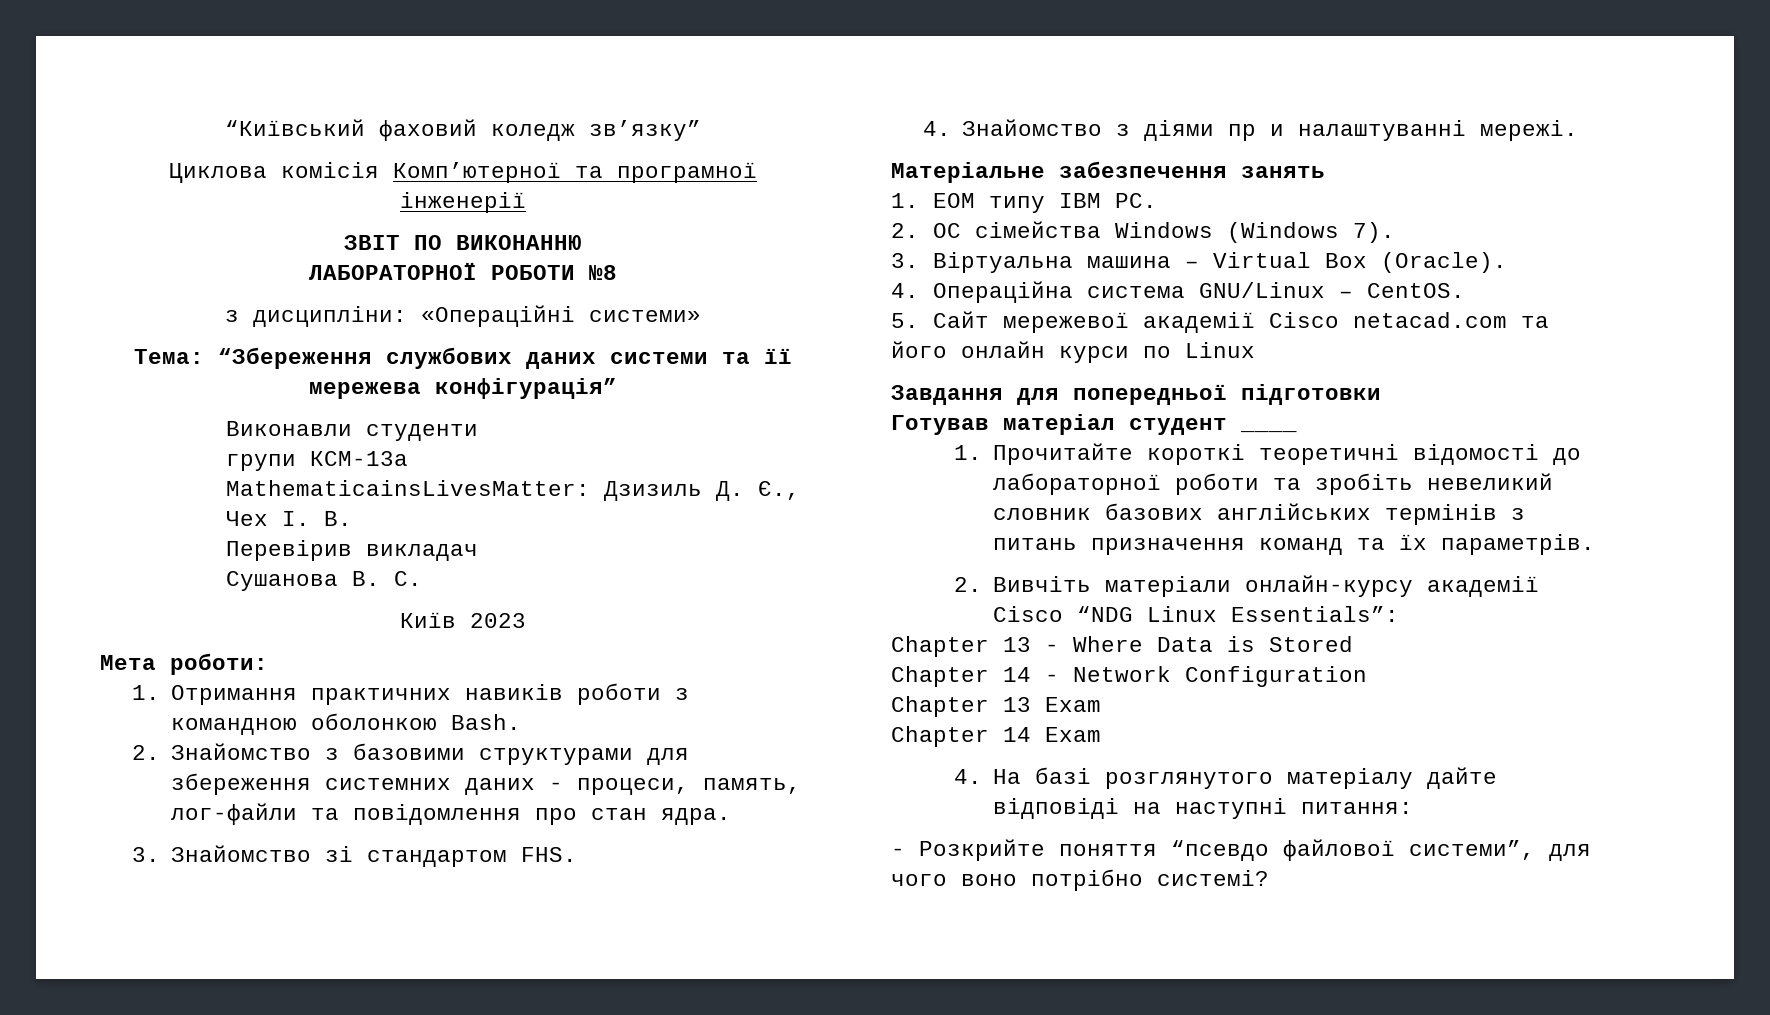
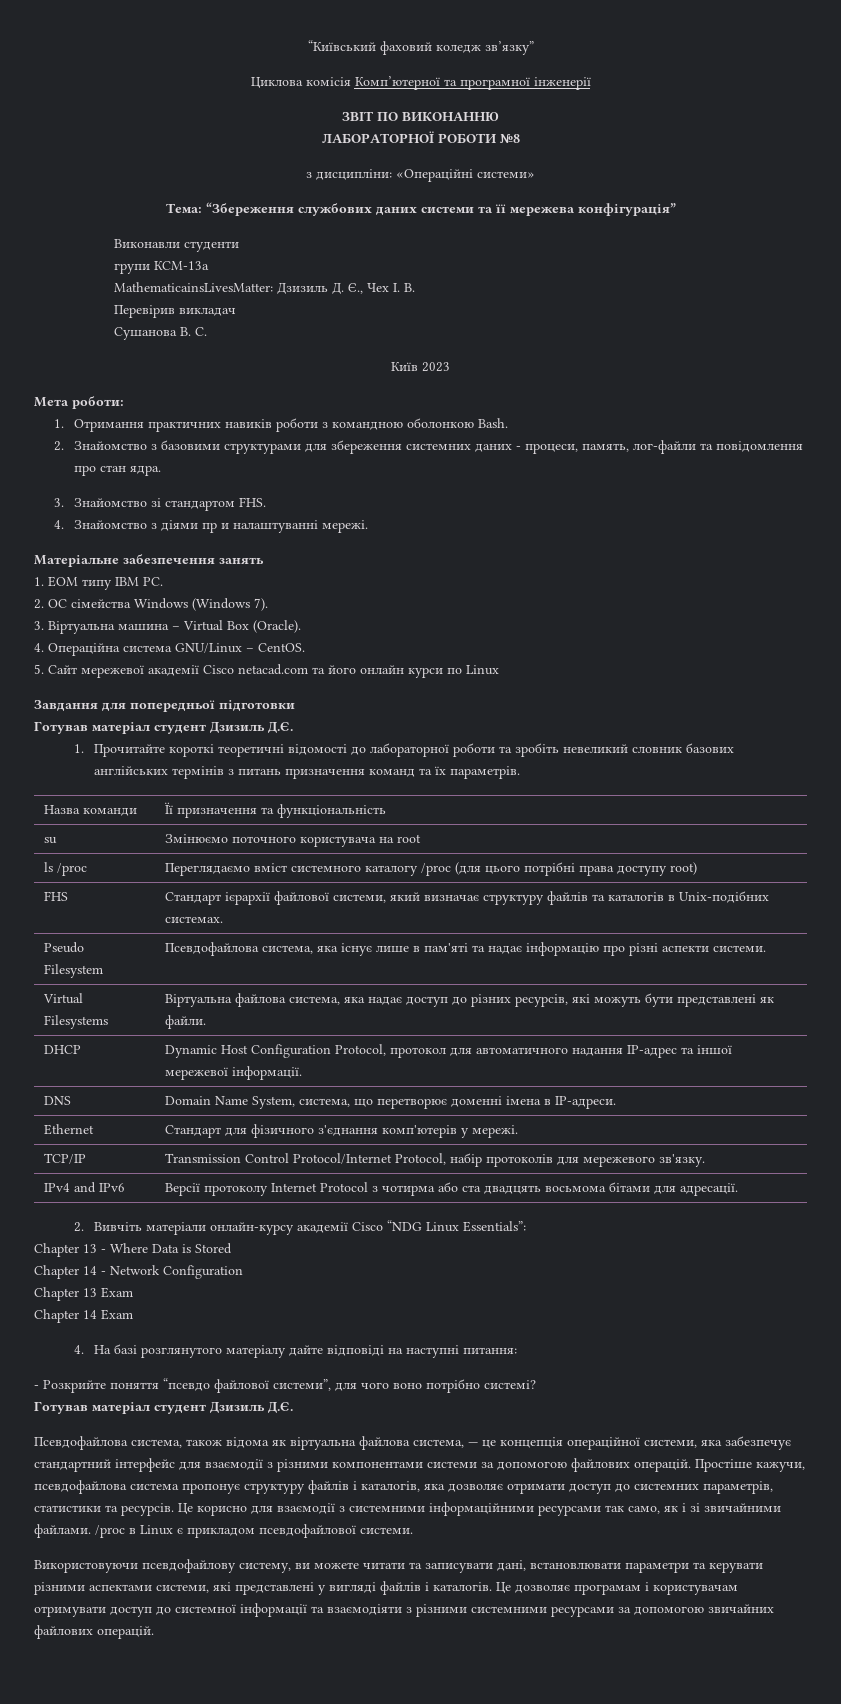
  Завдання для попередньої підготовки
- Готував матеріал студент ____
+ Готував матеріал студент Дзизиль Д.Є.
+ Назва команди | Її призначення та функціональність
+ su | Змінюємо поточного користувача на root
+ ls /proc | Переглядаємо вміст системного каталогу /proc (для цього потрібні права доступу root)
+ FHS | Стандарт ієрархії файлової системи, який визначає структуру файлів та каталогів в Unix-подібних системах.
+ Pseudo Filesystem | Псевдофайлова система, яка існує лише в пам'яті та надає інформацію про різні аспекти системи.
+ Virtual Filesystems | Віртуальна файлова система, яка надає доступ до різних ресурсів, які можуть бути представлені як файли.
+ DHCP | Dynamic Host Configuration Protocol, протокол для автоматичного надання IP-адрес та іншої мережевої інформації.
+ DNS | Domain Name System, система, що перетворює доменні імена в IP-адреси.
+ Ethernet | Стандарт для фізичного з'єднання комп'ютерів у мережі.
+ TCP/IP | Transmission Control Protocol/Internet Protocol, набір протоколів для мережевого зв'язку.
+ IPv4 and IPv6 | Версії протоколу Internet Protocol з чотирма або ста двадцять восьмома бітами для адресації.
  - Розкрийте поняття “псевдо файлової системи”, для чого воно потрібно системі?
+ Готував матеріал студент Дзизиль Д.Є.
+ Псевдофайлова система, також відома як віртуальна файлова система, — це концепція операційної системи, яка забезпечує стандартний інтерфейс для взаємодії з різними компонентами системи за допомогою файлових операцій. Простіше кажучи, псевдофайлова система пропонує структуру файлів і каталогів, яка дозволяє отримати доступ до системних параметрів, статистики та ресурсів. Це корисно для взаємодії з системними інформаційними ресурсами так само, як і зі звичайними файлами. /proc в Linux є прикладом псевдофайлової системи.
+ Використовуючи псевдофайлову систему, ви можете читати та записувати дані, встановлювати параметри та керувати різними аспектами системи, які представлені у вигляді файлів і каталогів. Це дозволяє програмам і користувачам отримувати доступ до системної інформації та взаємодіяти з різними системними ресурсами за допомогою звичайних файлових операцій.

